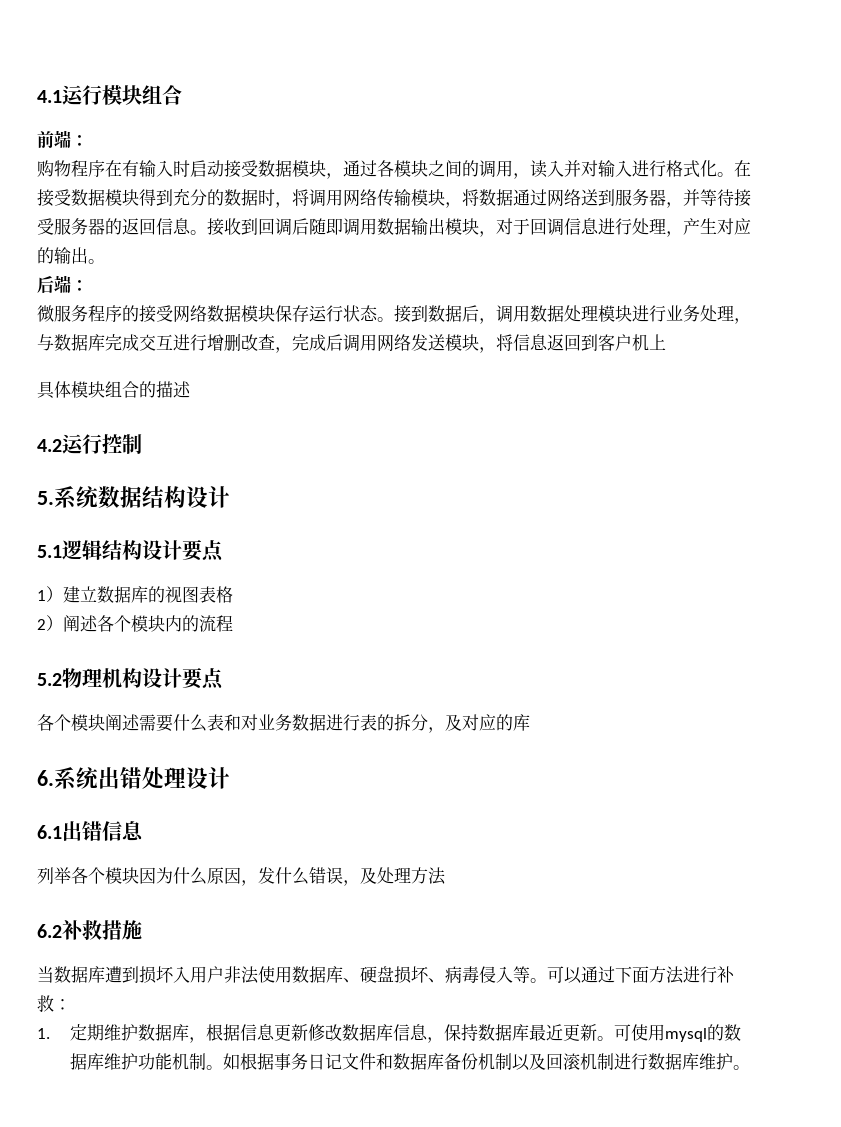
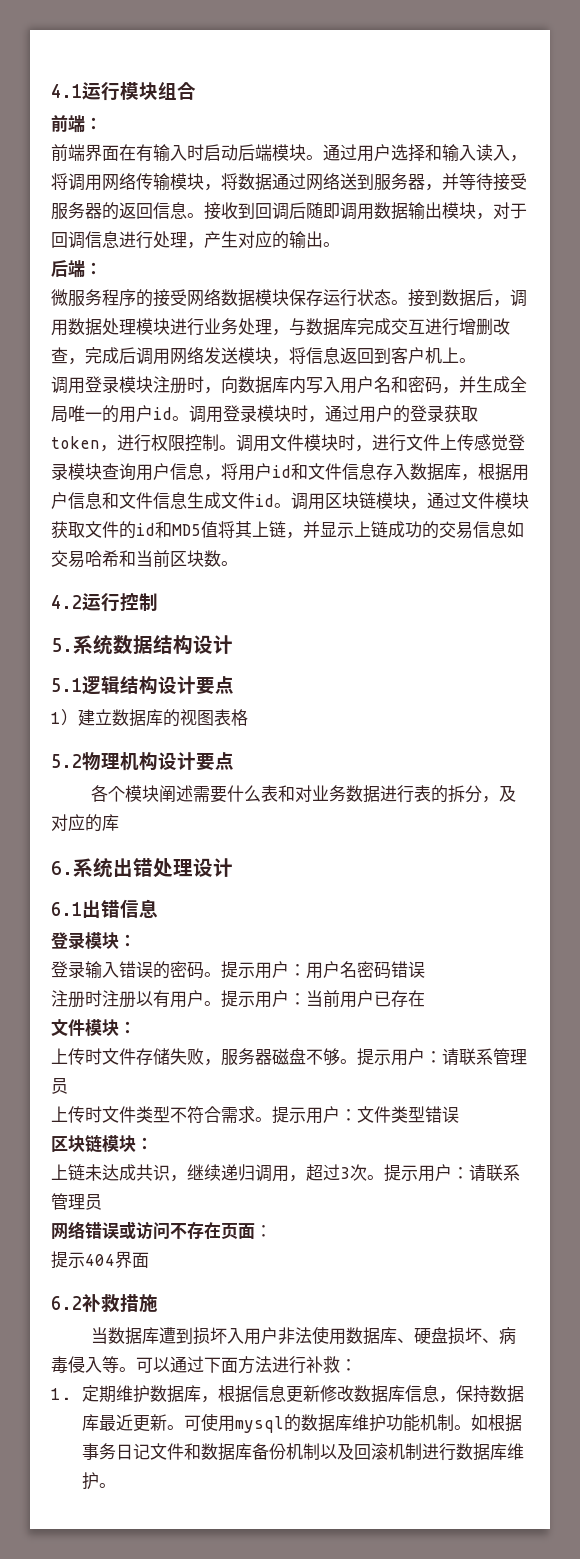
- 购物程序在有输入时启动接受数据模块，通过各模块之间的调用，读入并对输入进行格式化。在接受数据模块得到充分的数据时，将调用网络传输模块，将数据通过网络送到服务器，并等待接受服务器的返回信息。
+ 前端界面在有输入时启动后端模块。通过用户选择和输入读入，将调用网络传输模块，将数据通过网络送到服务器，并等待接受服务器的返回信息。
- 接到数据后，调用数据处理模块进行业务处理，与数据库完成交互进行增删改查，完成后调用网络发送模块，将信息返回到客户机上
- 具体模块组合的描述
+ 接到数据后，调用数据处理模块进行业务处理，与数据库完成交互进行增删改查，完成后调用网络发送模块，将信息返回到客户机上。
+ 调用登录模块注册时，向数据库内写入用户名和密码，并生成全局唯一的用户id。调用登录模块时，通过用户的登录获取token，进行权限控制。调用文件模块时，进行文件上传感觉登录模块查询用户信息，将用户id和文件信息存入数据库，根据用户信息和文件信息生成文件id。调用区块链模块，通过文件模块获取文件的id和MD5值将其上链，并显示上链成功的交易信息如交易哈希和当前区块数。
- 2）阐述各个模块内的流程
- 列举各个模块因为什么原因，发什么错误，及处理方法
+ 登录模块：
+ 登录输入错误的密码。提示用户：用户名密码错误
+ 注册时注册以有用户。提示用户：当前用户已存在
+ 文件模块：
+ 上传时文件存储失败，服务器磁盘不够。提示用户：请联系管理员
+ 上传时文件类型不符合需求。提示用户：文件类型错误
+ 区块链模块：
+ 上链未达成共识，继续递归调用，超过3次。提示用户：请联系管理员
+ 网络错误或访问不存在页面：
+ 提示404界面

